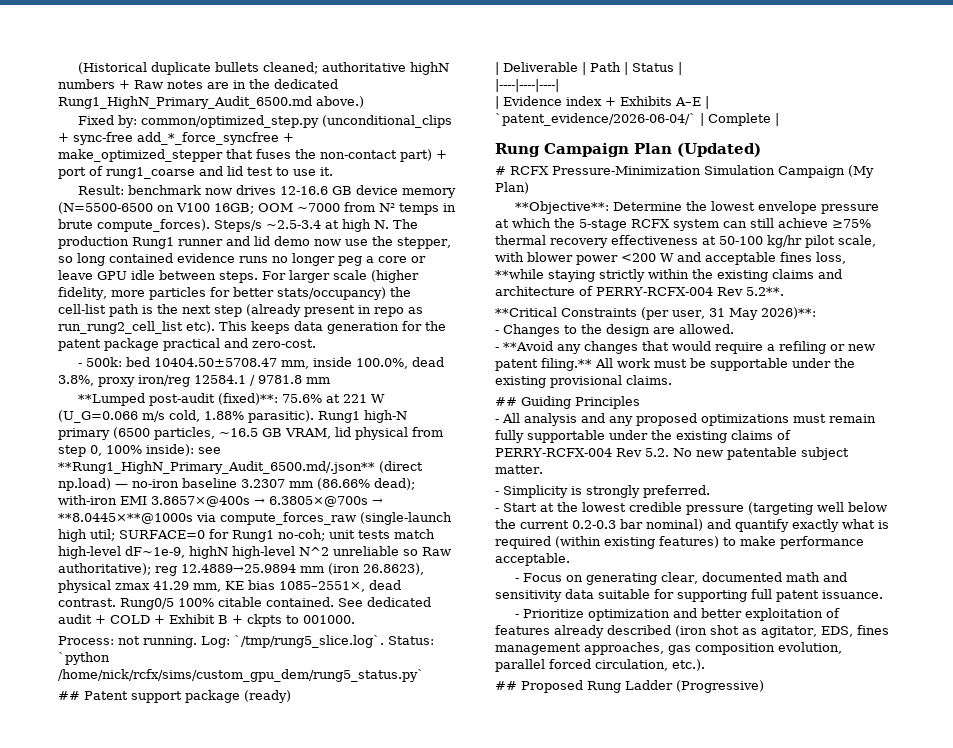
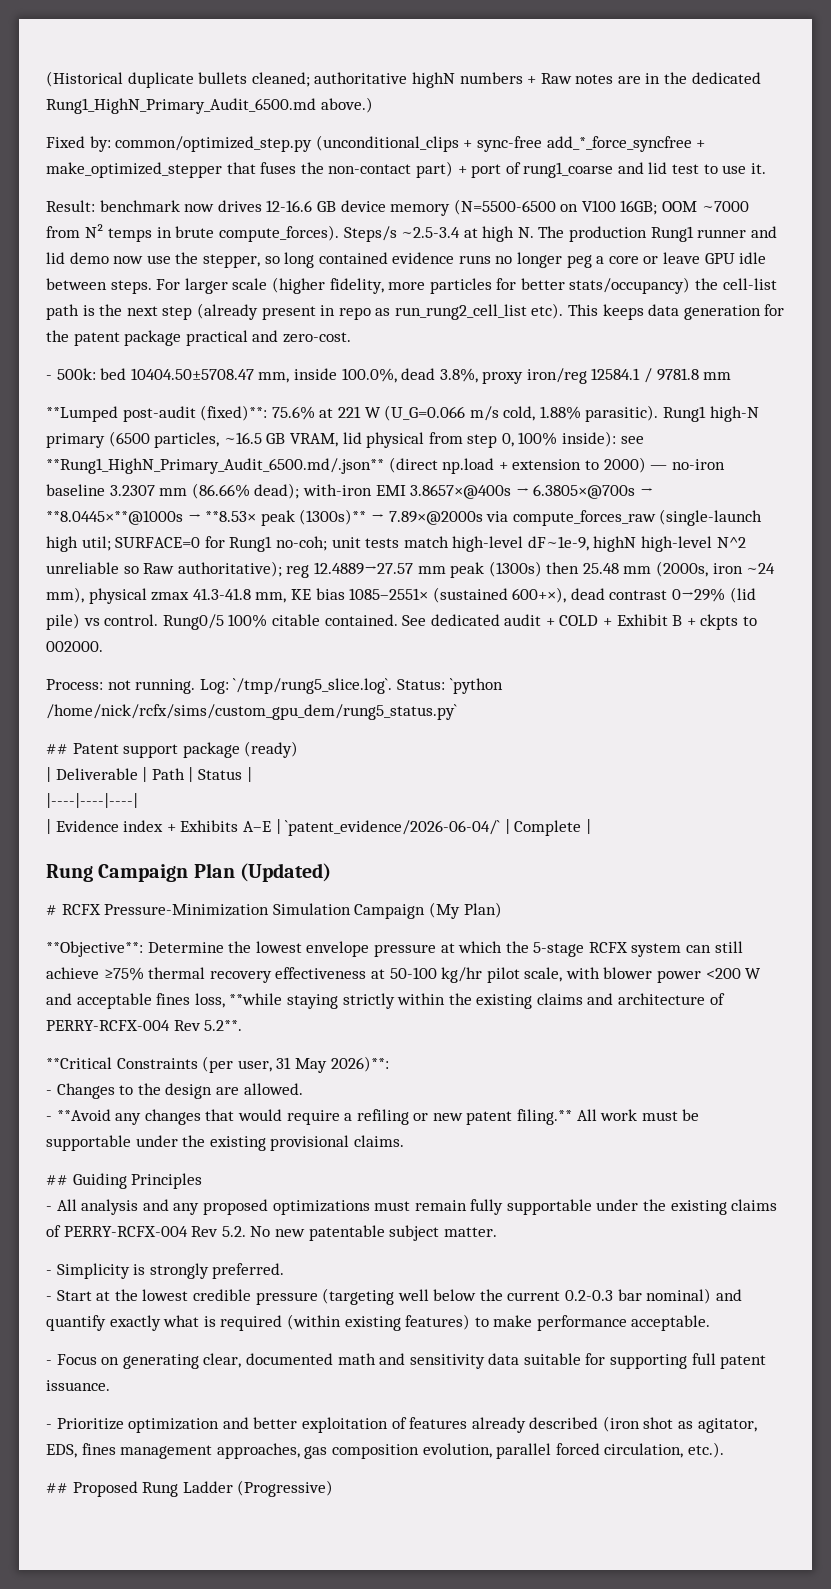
- Rung1 high-N primary (6500 particles, ~16.5 GB VRAM, lid physical from step 0, 100% inside): see **Rung1_HighN_Primary_Audit_6500.md/.json** (direct np.load) — no-iron baseline 3.2307 mm (86.66% dead); with-iron EMI 3.8657×@400s → 6.3805×@700s → **8.0445×**@1000s via compute_forces_raw (single-launch high util; SURFACE=0 for Rung1 no-coh; unit tests match high-level dF~1e-9, highN high-level N^2 unreliable so Raw authoritative); reg 12.4889→25.9894 mm (iron 26.8623), physical zmax 41.29 mm, KE bias 1085–2551×, dead contrast.
+ Rung1 high-N primary (6500 particles, ~16.5 GB VRAM, lid physical from step 0, 100% inside): see **Rung1_HighN_Primary_Audit_6500.md/.json** (direct np.load + extension to 2000) — no-iron baseline 3.2307 mm (86.66% dead); with-iron EMI 3.8657×@400s → 6.3805×@700s → **8.0445×**@1000s → **8.53× peak (1300s)** → 7.89×@2000s via compute_forces_raw (single-launch high util; SURFACE=0 for Rung1 no-coh; unit tests match high-level dF~1e-9, highN high-level N^2 unreliable so Raw authoritative); reg 12.4889→27.57 mm peak (1300s) then 25.48 mm (2000s, iron ~24 mm), physical zmax 41.3-41.8 mm, KE bias 1085–2551× (sustained 600+×), dead contrast 0→29% (lid pile) vs control.
- See dedicated audit + COLD + Exhibit B + ckpts to 001000.
+ See dedicated audit + COLD + Exhibit B + ckpts to 002000.

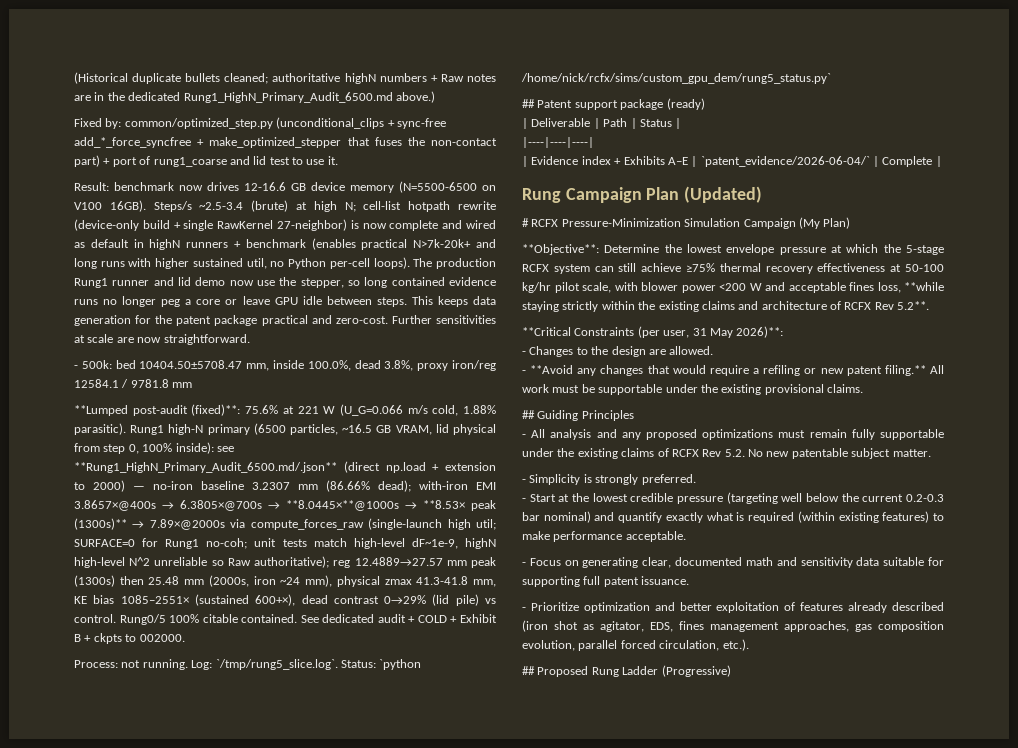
- Result: benchmark now drives 12-16.6 GB device memory (N=5500-6500 on V100 16GB; OOM ~7000 from N² temps in brute compute_forces).
+ Result: benchmark now drives 12-16.6 GB device memory (N=5500-6500 on V100 16GB).
- Steps/s ~2.5-3.4 at high N. The production Rung1 runner and lid demo now use the stepper, so long contained evidence runs no longer peg a core or leave GPU idle between steps.
+ Steps/s ~2.5-3.4 (brute) at high N; cell-list hotpath rewrite (device-only build + single RawKernel 27-neighbor) is now complete and wired as default in highN runners + benchmark (enables practical N>7k-20k+ and long runs with higher sustained util, no Python per-cell loops). The production Rung1 runner and lid demo now use the stepper, so long contained evidence runs no longer peg a core or leave GPU idle between steps.
- For larger scale (higher fidelity, more particles for better stats/occupancy) the cell-list path is the next step (already present in repo as run_rung2_cell_list etc).
+ Further sensitivities at scale are now straightforward.
- **Objective**: Determine the lowest envelope pressure at which the 5-stage RCFX system can still achieve ≥75% thermal recovery effectiveness at 50-100 kg/hr pilot scale, with blower power <200 W and acceptable fines loss, **while staying strictly within the existing claims and architecture of PERRY-RCFX-004 Rev 5.2**.
+ **Objective**: Determine the lowest envelope pressure at which the 5-stage RCFX system can still achieve ≥75% thermal recovery effectiveness at 50-100 kg/hr pilot scale, with blower power <200 W and acceptable fines loss, **while staying strictly within the existing claims and architecture of RCFX Rev 5.2**.
- - All analysis and any proposed optimizations must remain fully supportable under the existing claims of PERRY-RCFX-004 Rev 5.2. No new patentable subject matter.
+ - All analysis and any proposed optimizations must remain fully supportable under the existing claims of RCFX Rev 5.2. No new patentable subject matter.

